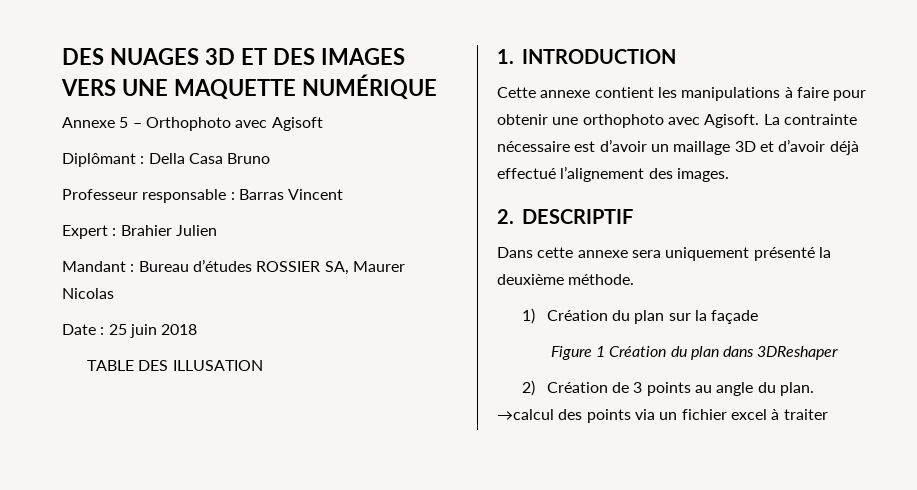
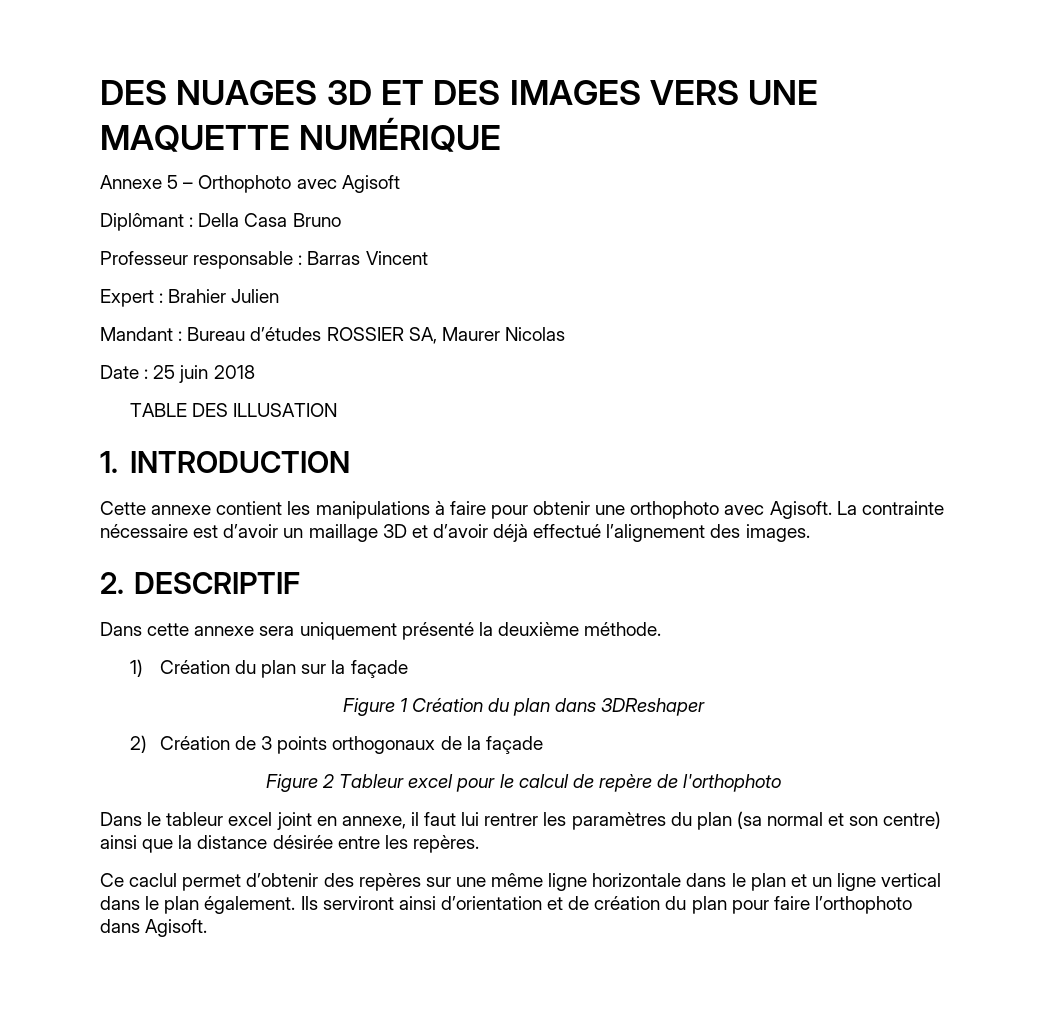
- 2) Création de 3 points au angle du plan.
- →calcul des points via un fichier excel à traiter
+ 2) Création de 3 points orthogonaux de la façade
+ Figure 2 Tableur excel pour le calcul de repère de l'orthophoto
+ Dans le tableur excel joint en annexe, il faut lui rentrer les paramètres du plan (sa normal et son centre) ainsi que la distance désirée entre les repères.
+ Ce caclul permet d’obtenir des repères sur une même ligne horizontale dans le plan et un ligne vertical dans le plan également. Ils serviront ainsi d’orientation et de création du plan pour faire l’orthophoto dans Agisoft.

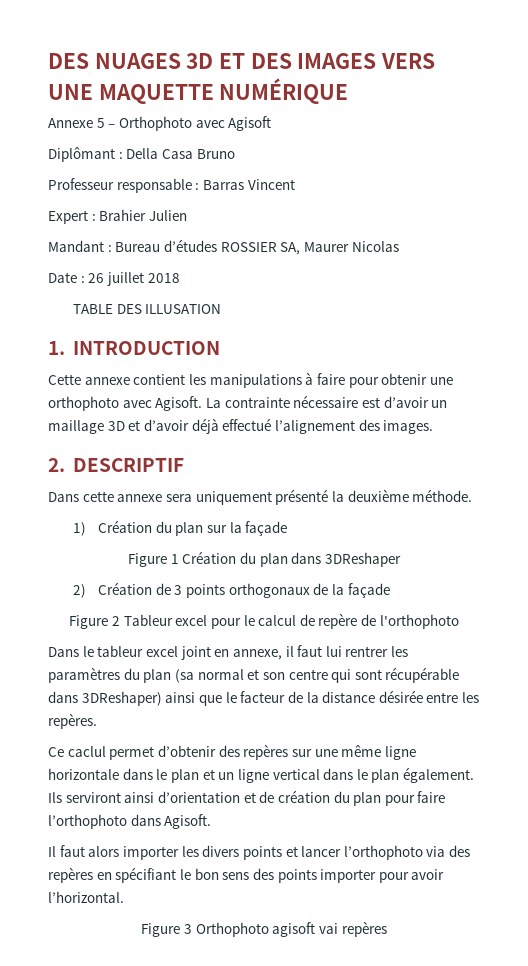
- Date : 25 juin 2018
+ Date : 26 juillet 2018
- Dans le tableur excel joint en annexe, il faut lui rentrer les paramètres du plan (sa normal et son centre) ainsi que la distance désirée entre les repères.
+ Dans le tableur excel joint en annexe, il faut lui rentrer les paramètres du plan (sa normal et son centre qui sont récupérable dans 3DReshaper) ainsi que le facteur de la distance désirée entre les repères.
+ Il faut alors importer les divers points et lancer l’orthophoto via des repères en spécifiant le bon sens des points importer pour avoir l’horizontal.
+ Figure 3 Orthophoto agisoft vai repères

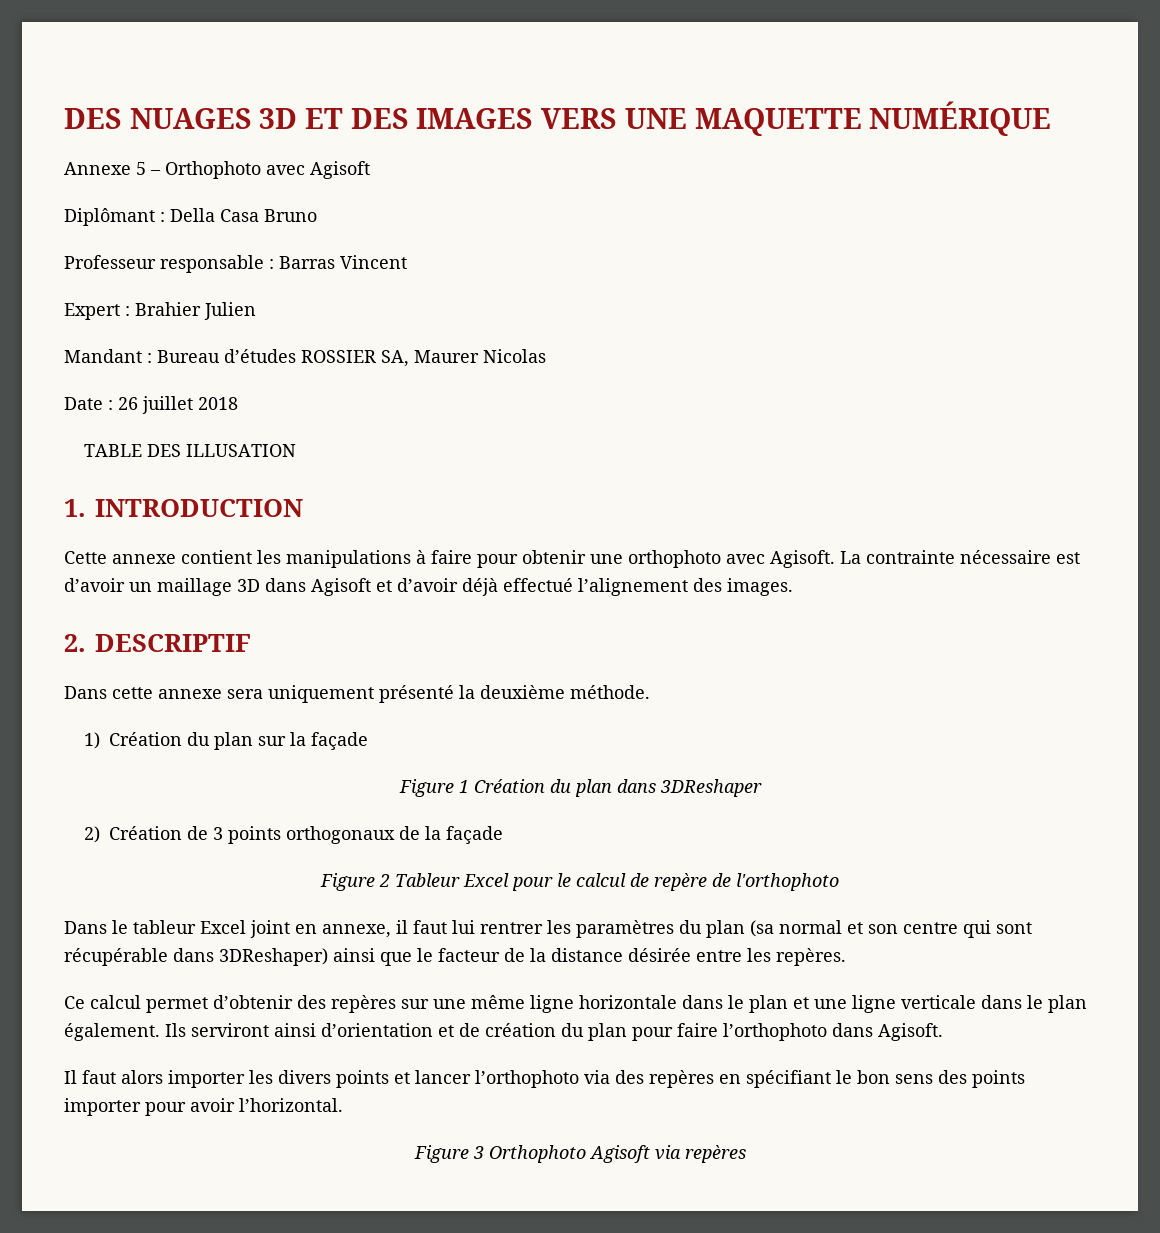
- La contrainte nécessaire est d’avoir un maillage 3D et d’avoir déjà effectué l’alignement des images.
+ La contrainte nécessaire est d’avoir un maillage 3D dans Agisoft et d’avoir déjà effectué l’alignement des images.
- Figure 2 Tableur excel pour le calcul de repère de l'orthophoto
+ Figure 2 Tableur Excel pour le calcul de repère de l'orthophoto
- Dans le tableur excel joint en annexe, il faut lui rentrer les paramètres du plan (sa normal et son centre qui sont récupérable dans 3DReshaper) ainsi que le facteur de la distance désirée entre les repères.
+ Dans le tableur Excel joint en annexe, il faut lui rentrer les paramètres du plan (sa normal et son centre qui sont récupérable dans 3DReshaper) ainsi que le facteur de la distance désirée entre les repères.
- Ce caclul permet d’obtenir des repères sur une même ligne horizontale dans le plan et un ligne vertical dans le plan également.
+ Ce calcul permet d’obtenir des repères sur une même ligne horizontale dans le plan et une ligne verticale dans le plan également.
- Figure 3 Orthophoto agisoft vai repères
+ Figure 3 Orthophoto Agisoft via repères

